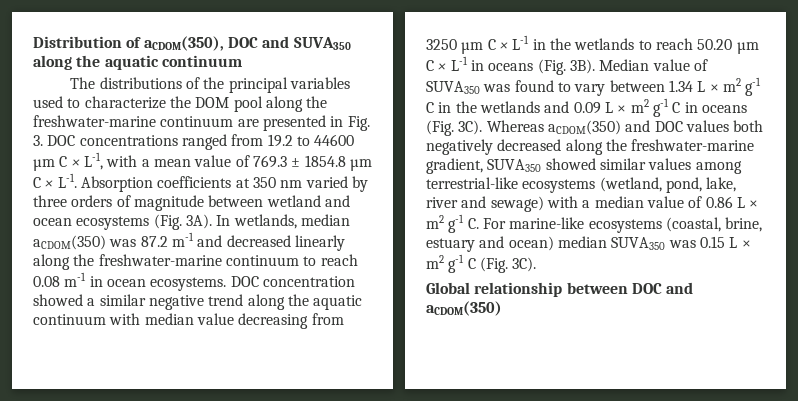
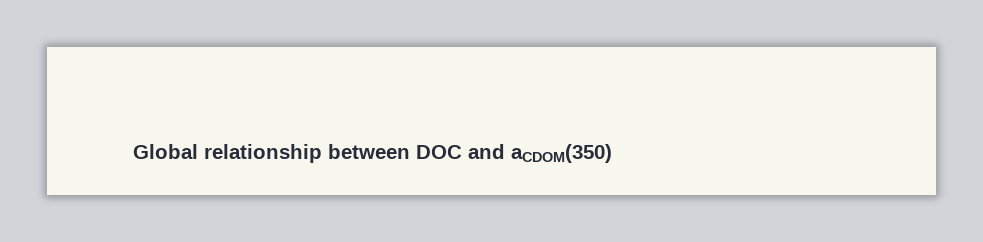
- Distribution of aCDOM(350), DOC and SUVA350 along the aquatic continuum
- The distributions of the principal variables used to characterize the DOM pool along the freshwater-marine continuum are presented in Fig. 3. DOC concentrations ranged from 19.2 to 44600 µm C × L-1, with a mean value of 769.3 ± 1854.8 µm C × L-1. Absorption coefficients at 350 nm varied by three orders of magnitude between wetland and ocean ecosystems (Fig. 3A). In wetlands, median aCDOM(350) was 87.2 m-1 and decreased linearly along the freshwater-marine continuum to reach 0.08 m-1 in ocean ecosystems. DOC concentration showed a similar negative trend along the aquatic continuum with median value decreasing from 3250 µm C × L-1 in the wetlands to reach 50.20 µm C × L-1 in oceans (Fig. 3B). Median value of SUVA350 was found to vary between 1.34 L × m2 g-1 C in the wetlands and 0.09 L × m2 g-1 C in oceans (Fig. 3C). Whereas aCDOM(350) and DOC values both negatively decreased along the freshwater-marine gradient, SUVA350 showed similar values among terrestrial-like ecosystems (wetland, pond, lake, river and sewage) with a median value of 0.86 L × m2 g-1 C. For marine-like ecosystems (coastal, brine, estuary and ocean) median SUVA350 was 0.15 L × m2 g-1 C (Fig. 3C).

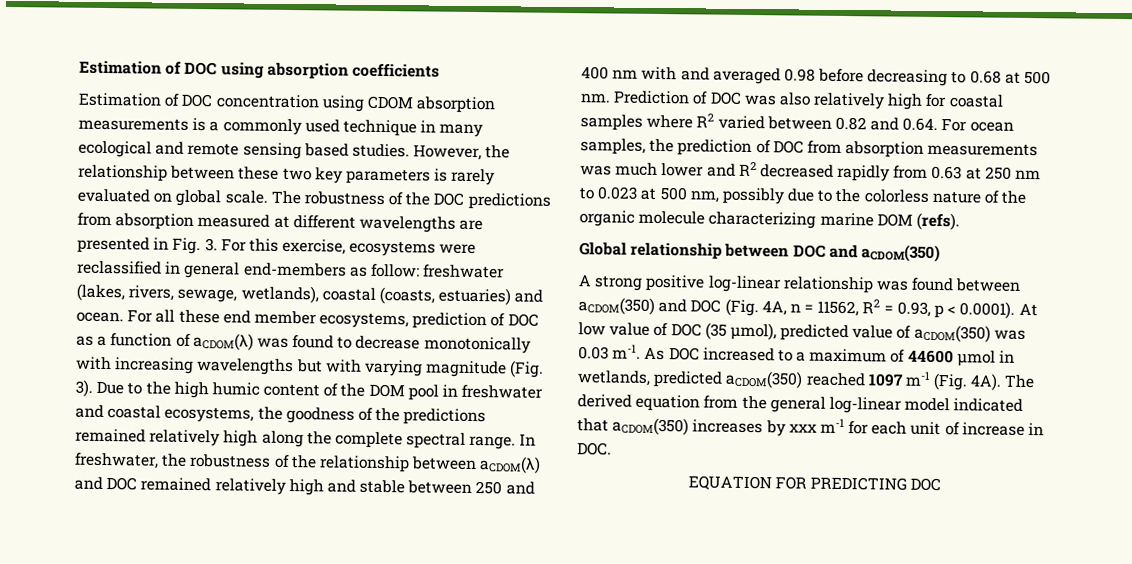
+ Estimation of DOC using absorption coefficients
+ Estimation of DOC concentration using CDOM absorption measurements is a commonly used technique in many ecological and remote sensing based studies. However, the relationship between these two key parameters is rarely evaluated on global scale. The robustness of the DOC predictions from absorption measured at different wavelengths are presented in Fig. 3. For this exercise, ecosystems were reclassified in general end-members as follow: freshwater (lakes, rivers, sewage, wetlands), coastal (coasts, estuaries) and ocean. For all these end member ecosystems, prediction of DOC as a function of aCDOM(λ) was found to decrease monotonically with increasing wavelengths but with varying magnitude (Fig. 3). Due to the high humic content of the DOM pool in freshwater and coastal ecosystems, the goodness of the predictions remained relatively high along the complete spectral range. In freshwater, the robustness of the relationship between aCDOM(λ) and DOC remained relatively high and stable between 250 and 400 nm with and averaged 0.98 before decreasing to 0.68 at 500 nm. Prediction of DOC was also relatively high for coastal samples where R2 varied between 0.82 and 0.64. For ocean samples, the prediction of DOC from absorption measurements was much lower and R2 decreased rapidly from 0.63 at 250 nm to 0.023 at 500 nm, possibly due to the colorless nature of the organic molecule characterizing marine DOM (refs).
+ A strong positive log-linear relationship was found between aCDOM(350) and DOC (Fig. 4A, n = 11562, R2 = 0.93, p < 0.0001). At low value of DOC (35 µmol), predicted value of aCDOM(350) was 0.03 m-1. As DOC increased to a maximum of 44600 µmol in wetlands, predicted aCDOM(350) reached 1097 m-1 (Fig. 4A). The derived equation from the general log-linear model indicated that aCDOM(350) increases by xxx m-1 for each unit of increase in DOC.
+ EQUATION FOR PREDICTING DOC

